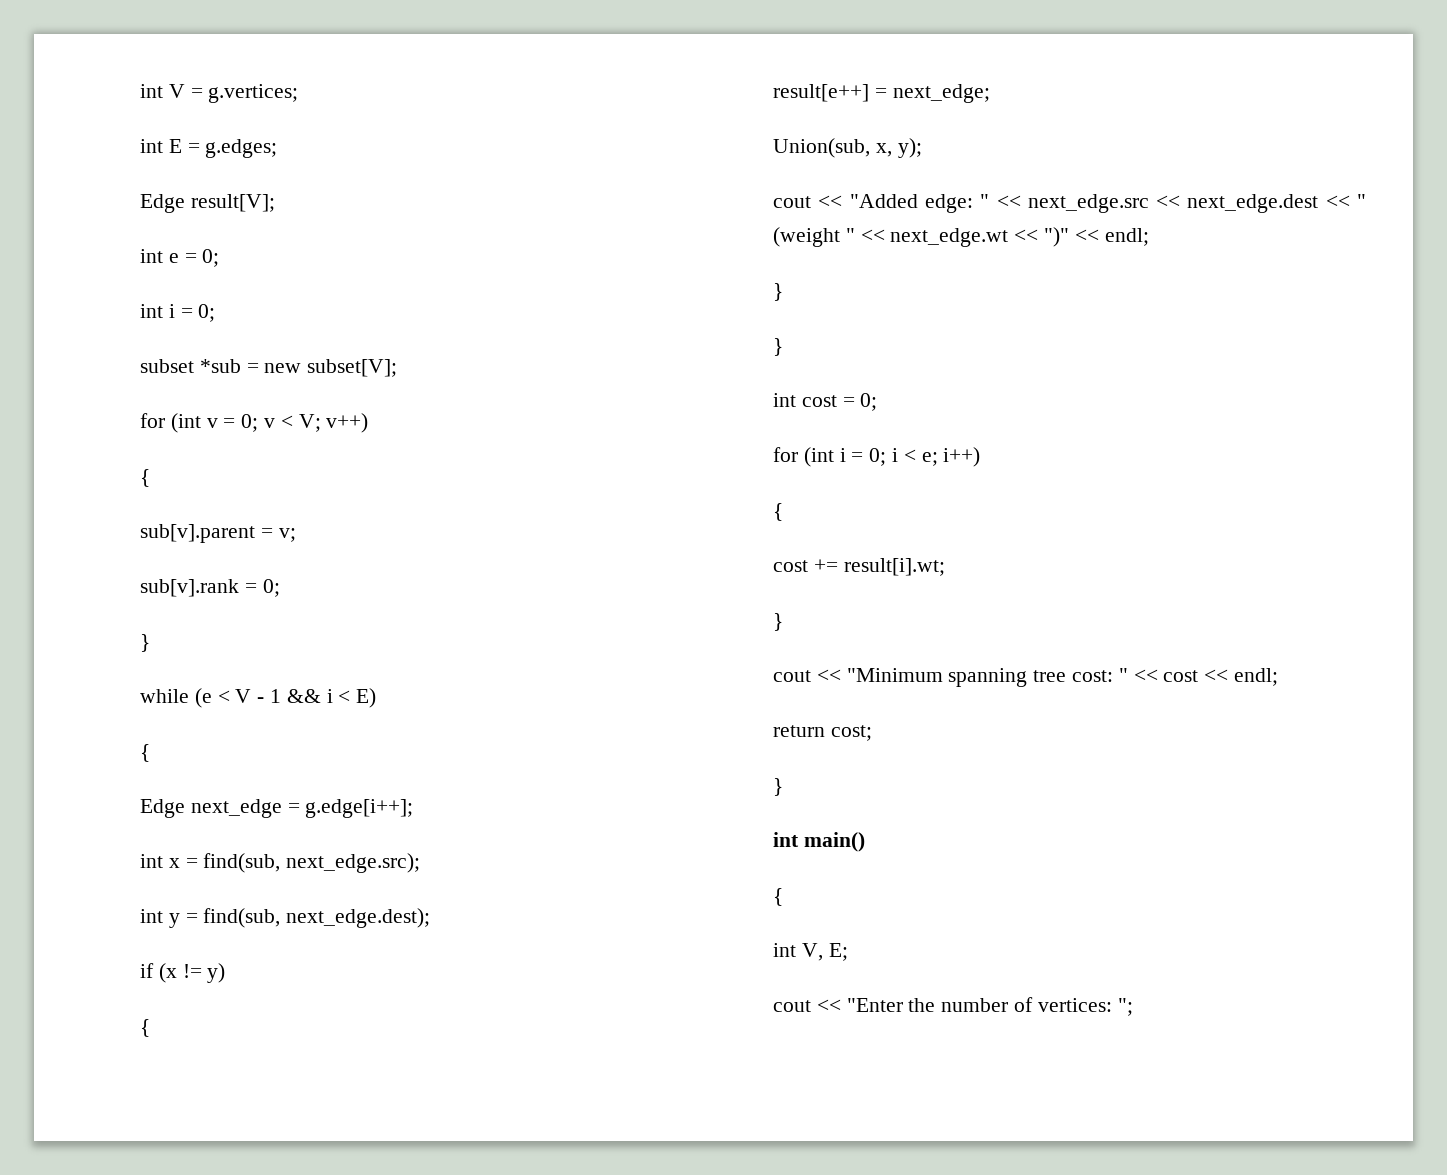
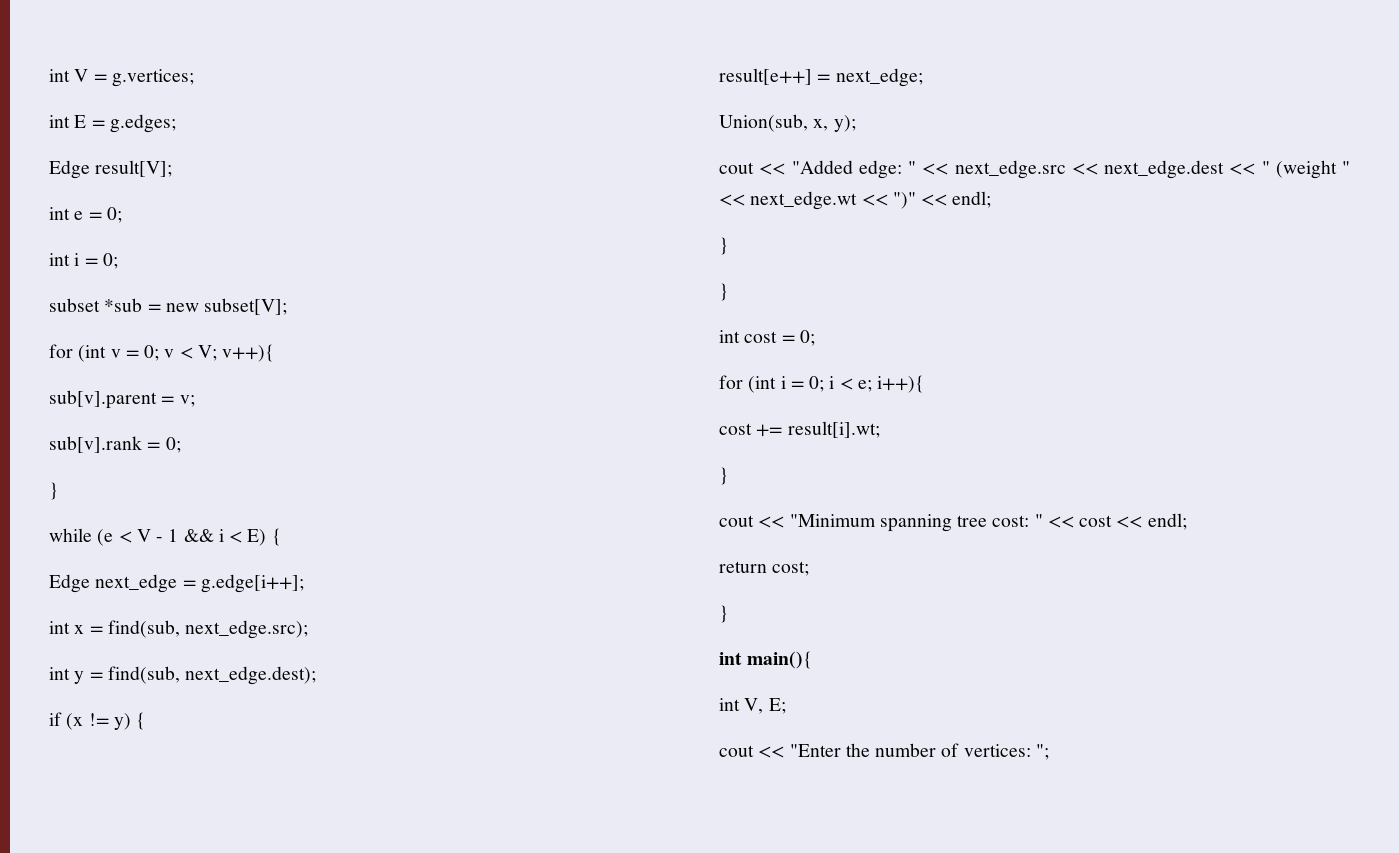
- for (int v = 0; v < V; v++)
- {
+ for (int v = 0; v < V; v++){
- while (e < V - 1 && i < E)
- {
+ while (e < V - 1 && i < E) {
- if (x != y)
- {
+ if (x != y) {
- for (int i = 0; i < e; i++)
- {
+ for (int i = 0; i < e; i++){
- int main()
- {
+ int main(){

